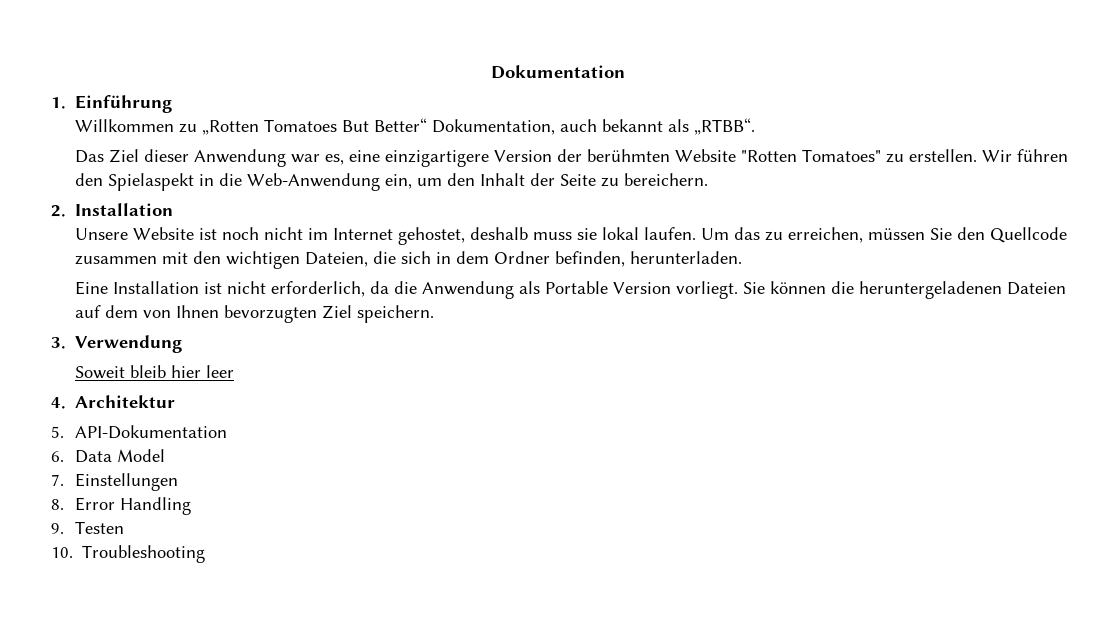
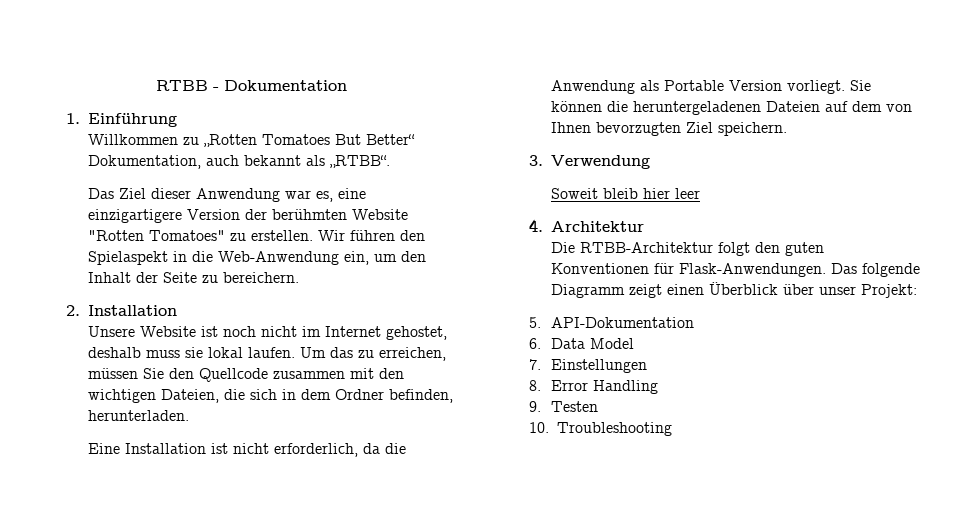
- Dokumentation
+ RTBB - Dokumentation
+ Die RTBB-Architektur folgt den guten Konventionen für Flask-Anwendungen. Das folgende Diagramm zeigt einen Überblick über unser Projekt:

